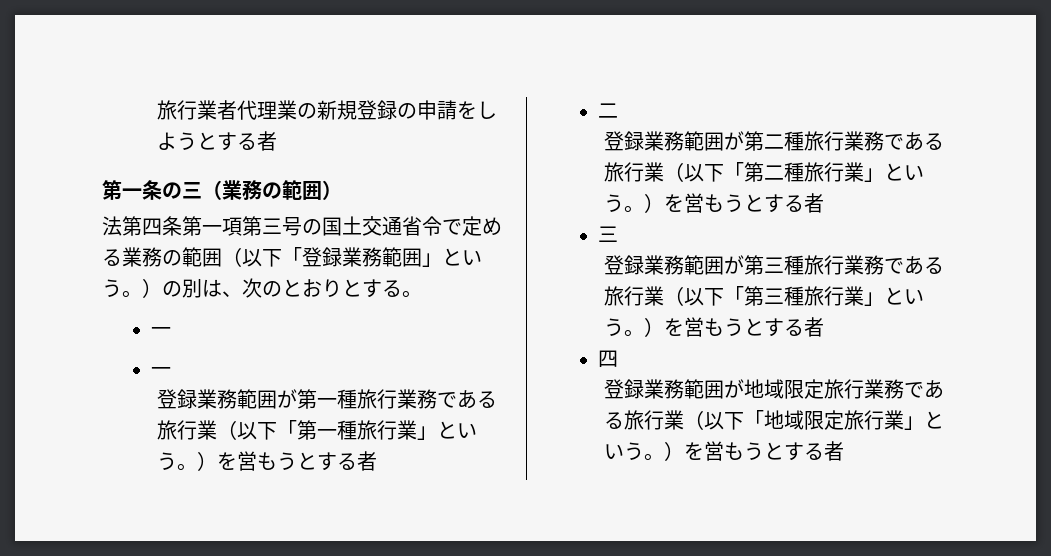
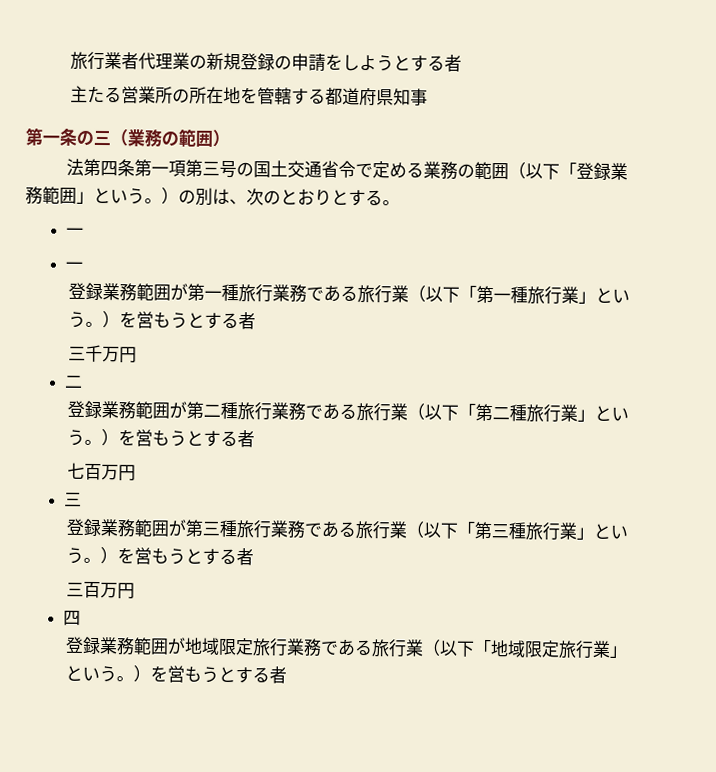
+ 主たる営業所の所在地を管轄する都道府県知事
+ 三千万円
+ 七百万円
+ 三百万円

